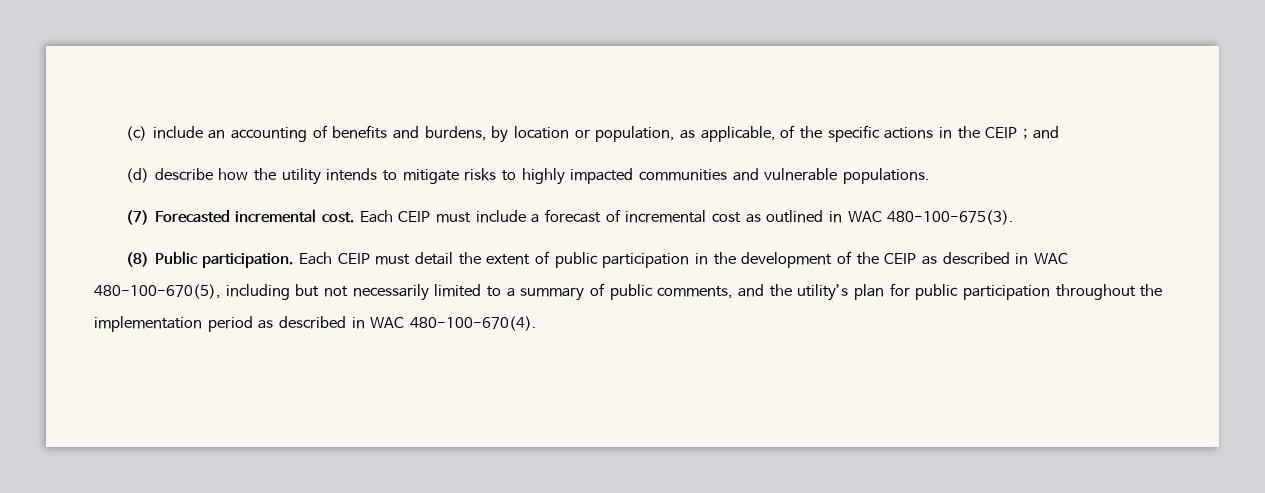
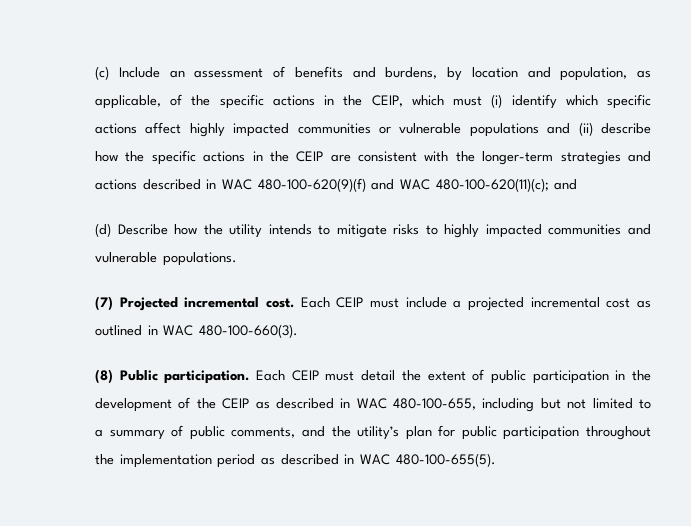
- (c) include an accounting of benefits and burdens, by location or population, as applicable, of the specific actions in the CEIP ; and
+ (c) Include an assessment of benefits and burdens, by location and population, as applicable, of the specific actions in the CEIP, which must (i) identify which specific actions affect highly impacted communities or vulnerable populations and (ii) describe how the specific actions in the CEIP are consistent with the longer-term strategies and actions described in WAC 480-100-620(9)(f) and WAC 480-100-620(11)(c); and
- (d) describe how the utility intends to mitigate risks to highly impacted communities and vulnerable populations.
+ (d) Describe how the utility intends to mitigate risks to highly impacted communities and vulnerable populations.
- (7) Forecasted incremental cost.
+ (7) Projected incremental cost.
- Each CEIP must include a forecast of incremental cost as outlined in WAC 480-100-675(3).
+ Each CEIP must include a projected incremental cost as outlined in WAC 480-100-660(3).
- Each CEIP must detail the extent of public participation in the development of the CEIP as described in WAC 480-100-670(5), including but not necessarily limited to a summary of public comments, and the utility’s plan for public participation throughout the implementation period as described in WAC 480-100-670(4).
+ Each CEIP must detail the extent of public participation in the development of the CEIP as described in WAC 480-100-655, including but not limited to a summary of public comments, and the utility’s plan for public participation throughout the implementation period as described in WAC 480-100-655(5).

